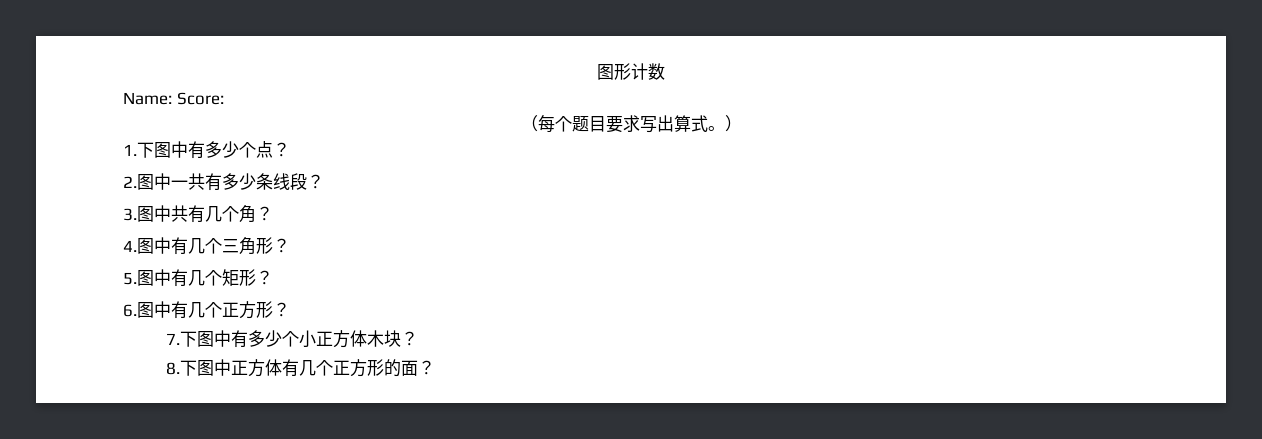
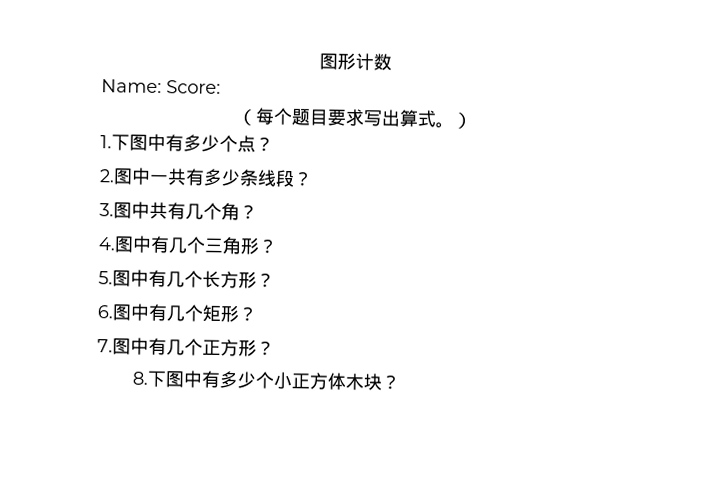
- 5.图中有几个矩形？
+ 5.图中有几个长方形？
+ 6.图中有几个矩形？
- 6.图中有几个正方形？
+ 7.图中有几个正方形？
- 7.下图中有多少个小正方体木块？
+ 8.下图中有多少个小正方体木块？
- 8.下图中正方体有几个正方形的面？

